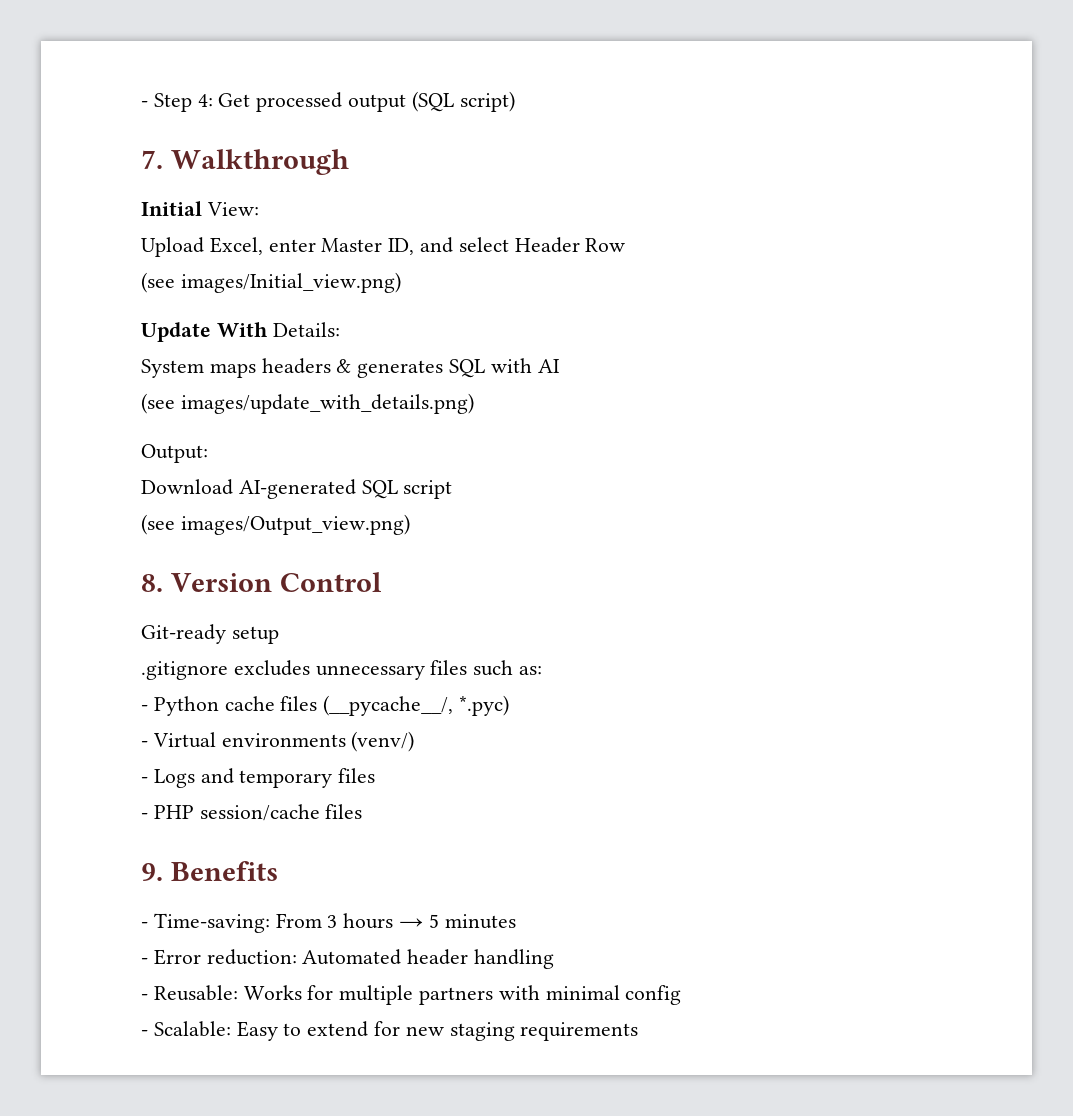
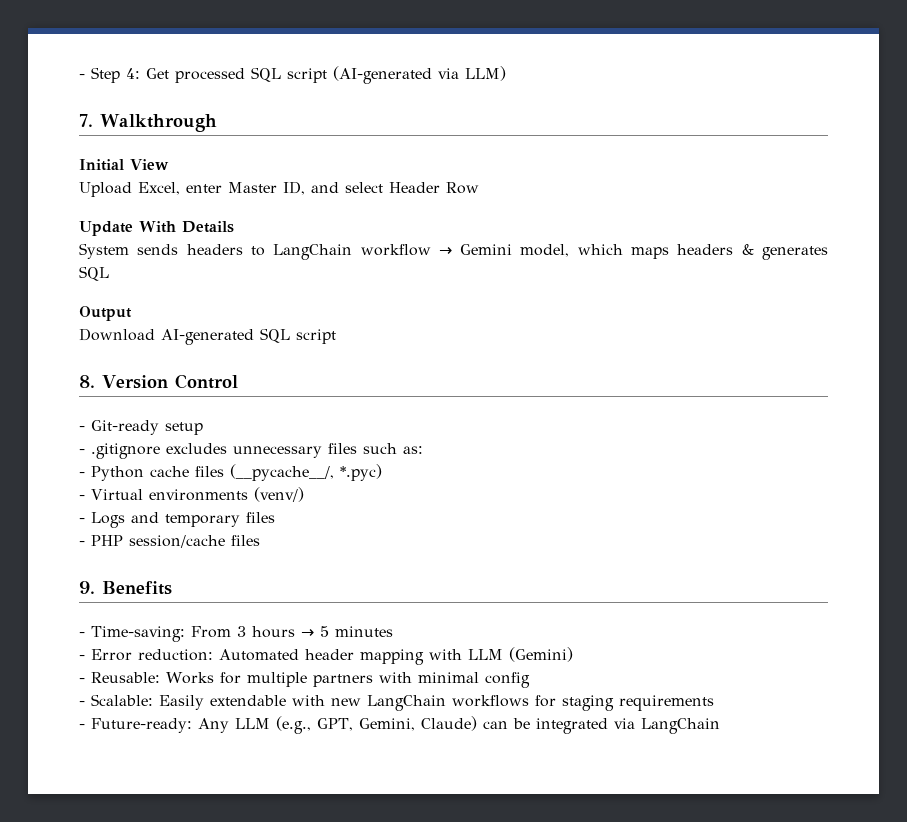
- - Step 4: Get processed output (SQL script)
+ - Step 4: Get processed SQL script (AI-generated via LLM)
- Initial View:
+ Initial View
- (see images/Initial_view.png)
- Update With Details:
+ Update With Details
- System maps headers & generates SQL with AI
- (see images/update_with_details.png)
- Output:
+ System sends headers to LangChain workflow → Gemini model, which maps headers & generates SQL
+ Output
- (see images/Output_view.png)
- Git-ready setup
+ - Git-ready setup
- .gitignore excludes unnecessary files such as:
+ - .gitignore excludes unnecessary files such as:
- - Error reduction: Automated header handling
+ - Error reduction: Automated header mapping with LLM (Gemini)
- - Scalable: Easy to extend for new staging requirements
+ - Scalable: Easily extendable with new LangChain workflows for staging requirements
+ - Future-ready: Any LLM (e.g., GPT, Gemini, Claude) can be integrated via LangChain

